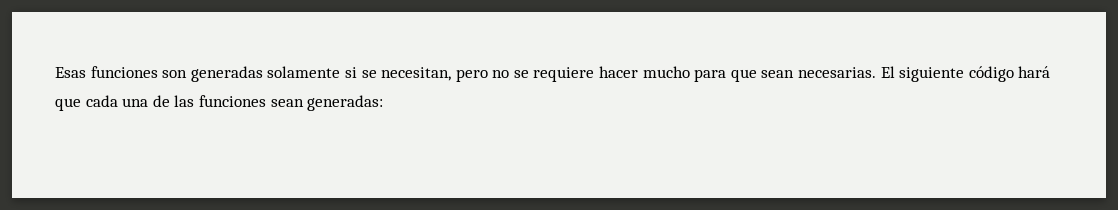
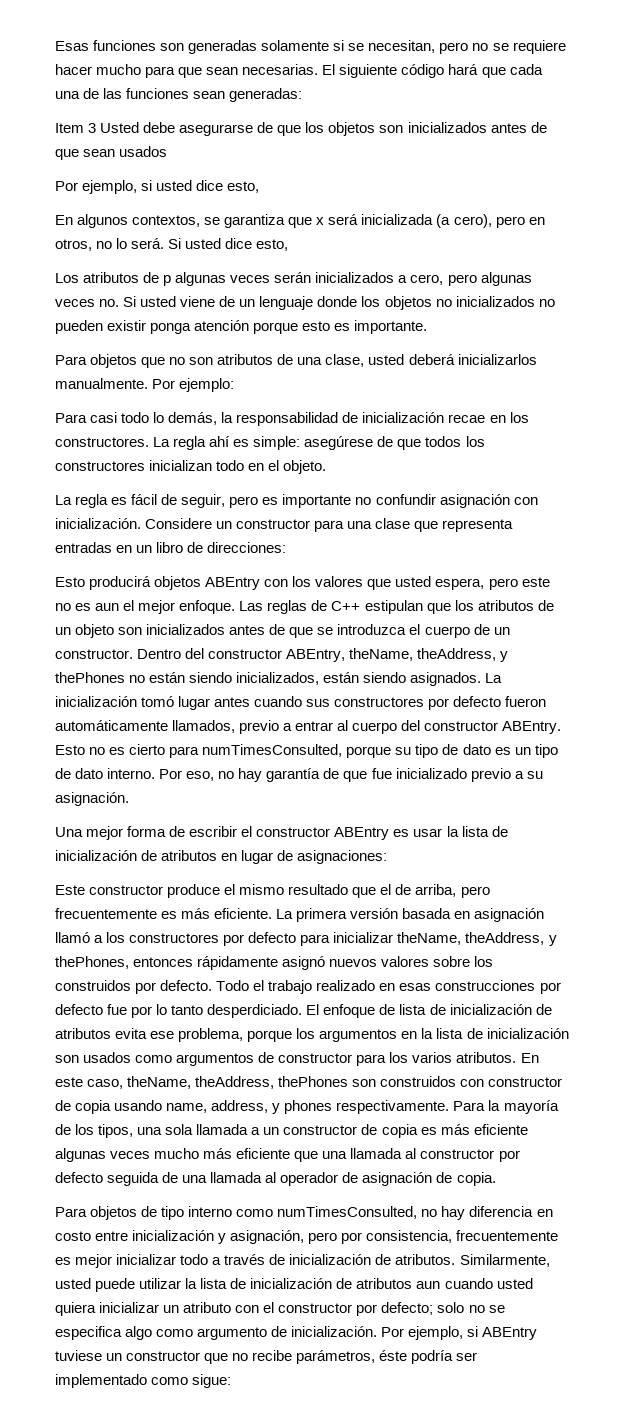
+ Item 3 Usted debe asegurarse de que los objetos son inicializados antes de que sean usados
+ Por ejemplo, si usted dice esto,
+ En algunos contextos, se garantiza que x será inicializada (a cero), pero en otros, no lo será. Si usted dice esto,
+ Los atributos de p algunas veces serán inicializados a cero, pero algunas veces no. Si usted viene de un lenguaje donde los objetos no inicializados no pueden existir ponga atención porque esto es importante.
+ Para objetos que no son atributos de una clase, usted deberá inicializarlos manualmente. Por ejemplo:
+ Para casi todo lo demás, la responsabilidad de inicialización recae en los constructores. La regla ahí es simple: asegúrese de que todos los constructores inicializan todo en el objeto.
+ La regla es fácil de seguir, pero es importante no confundir asignación con inicialización. Considere un constructor para una clase que representa entradas en un libro de direcciones:
+ Esto producirá objetos ABEntry con los valores que usted espera, pero este no es aun el mejor enfoque. Las reglas de C++ estipulan que los atributos de un objeto son inicializados antes de que se introduzca el cuerpo de un constructor. Dentro del constructor ABEntry, theName, theAddress, y thePhones no están siendo inicializados, están siendo asignados. La inicialización tomó lugar antes cuando sus constructores por defecto fueron automáticamente llamados, previo a entrar al cuerpo del constructor ABEntry. Esto no es cierto para numTimesConsulted, porque su tipo de dato es un tipo de dato interno. Por eso, no hay garantía de que fue inicializado previo a su asignación.
+ Una mejor forma de escribir el constructor ABEntry es usar la lista de inicialización de atributos en lugar de asignaciones:
+ Este constructor produce el mismo resultado que el de arriba, pero frecuentemente es más eficiente. La primera versión basada en asignación llamó a los constructores por defecto para inicializar theName, theAddress, y thePhones, entonces rápidamente asignó nuevos valores sobre los construidos por defecto. Todo el trabajo realizado en esas construcciones por defecto fue por lo tanto desperdiciado. El enfoque de lista de inicialización de atributos evita ese problema, porque los argumentos en la lista de inicialización son usados como argumentos de constructor para los varios atributos. En este caso, theName, theAddress, thePhones son construidos con constructor de copia usando name, address, y phones respectivamente. Para la mayoría de los tipos, una sola llamada a un constructor de copia es más eficiente algunas veces mucho más eficiente que una llamada al constructor por defecto seguida de una llamada al operador de asignación de copia.
+ Para objetos de tipo interno como numTimesConsulted, no hay diferencia en costo entre inicialización y asignación, pero por consistencia, frecuentemente es mejor inicializar todo a través de inicialización de atributos. Similarmente, usted puede utilizar la lista de inicialización de atributos aun cuando usted quiera inicializar un atributo con el constructor por defecto; solo no se especifica algo como argumento de inicialización. Por ejemplo, si ABEntry tuviese un constructor que no recibe parámetros, éste podría ser implementado como sigue:

